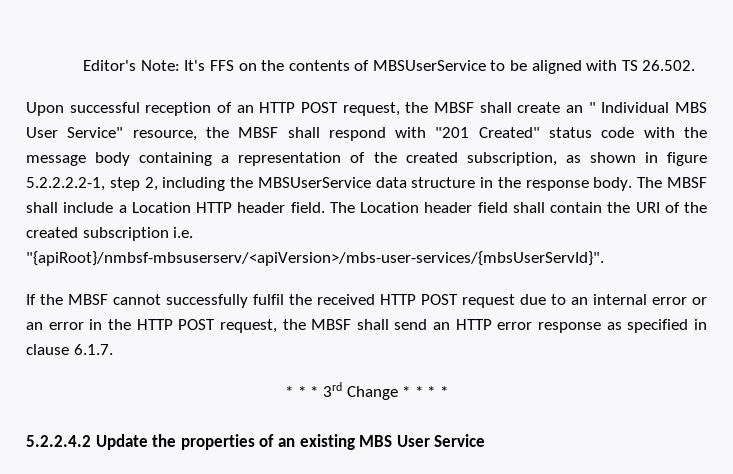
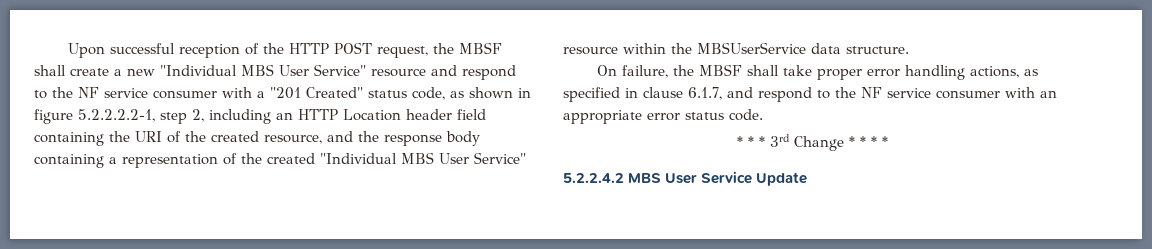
- Editor's Note: It's FFS on the contents of MBSUserService to be aligned with TS 26.502.
- Upon successful reception of an HTTP POST request, the MBSF shall create an " Individual MBS User Service" resource, the MBSF shall respond with "201 Created" status code with the message body containing a representation of the created subscription, as shown in figure 5.2.2.2.2-1, step 2, including the MBSUserService data structure in the response body. The MBSF shall include a Location HTTP header field. The Location header field shall contain the URI of the created subscription i.e. "{apiRoot}/nmbsf-mbsuserserv/<apiVersion>/mbs-user-services/{mbsUserServId}".
- If the MBSF cannot successfully fulfil the received HTTP POST request due to an internal error or an error in the HTTP POST request, the MBSF shall send an HTTP error response as specified in clause 6.1.7.
+ Upon successful reception of the HTTP POST request, the MBSF shall create a new "Individual MBS User Service" resource and respond to the NF service consumer with a "201 Created" status code, as shown in figure 5.2.2.2.2-1, step 2, including an HTTP Location header field containing the URI of the created resource, and the response body containing a representation of the created "Individual MBS User Service" resource within the MBSUserService data structure.
+ On failure, the MBSF shall take proper error handling actions, as specified in clause 6.1.7, and respond to the NF service consumer with an appropriate error status code.
- 5.2.2.4.2 Update the properties of an existing MBS User Service
+ 5.2.2.4.2 MBS User Service Update

